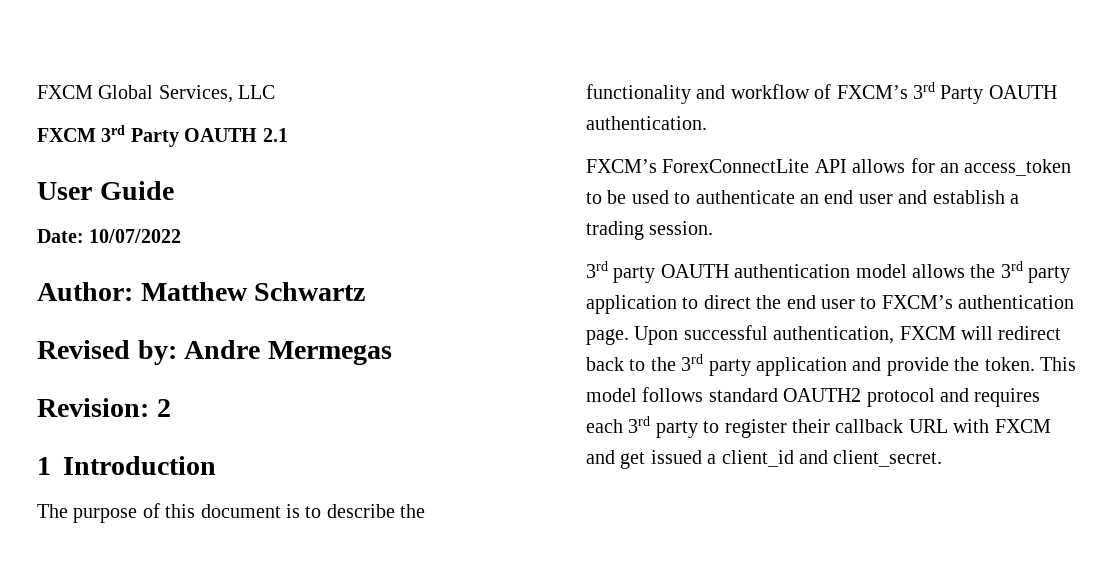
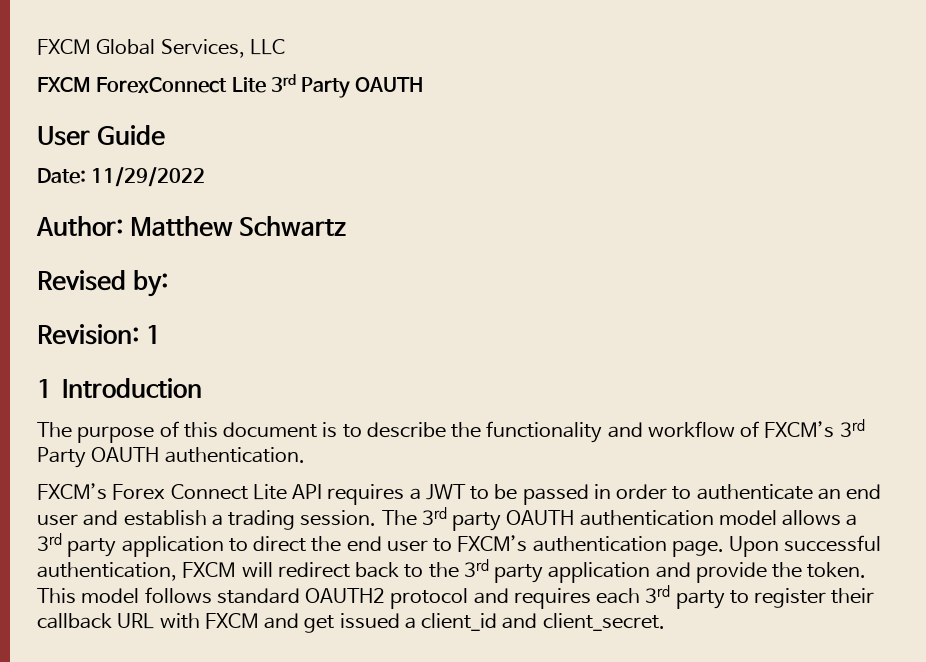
- FXCM 3rd Party OAUTH 2.1
+ FXCM ForexConnect Lite 3rd Party OAUTH
- Date: 10/07/2022
+ Date: 11/29/2022
- Revised by: Andre Mermegas
+ Revised by:
- Revision: 2
+ Revision: 1
- FXCM’s ForexConnectLite API allows for an access_token to be used to authenticate an end user and establish a trading session.
- 3rd party OAUTH authentication model allows the 3rd party application to direct the end user to FXCM’s authentication page.
+ FXCM’s Forex Connect Lite API requires a JWT to be passed in order to authenticate an end user and establish a trading session. The 3rd party OAUTH authentication model allows a 3rd party application to direct the end user to FXCM’s authentication page.

